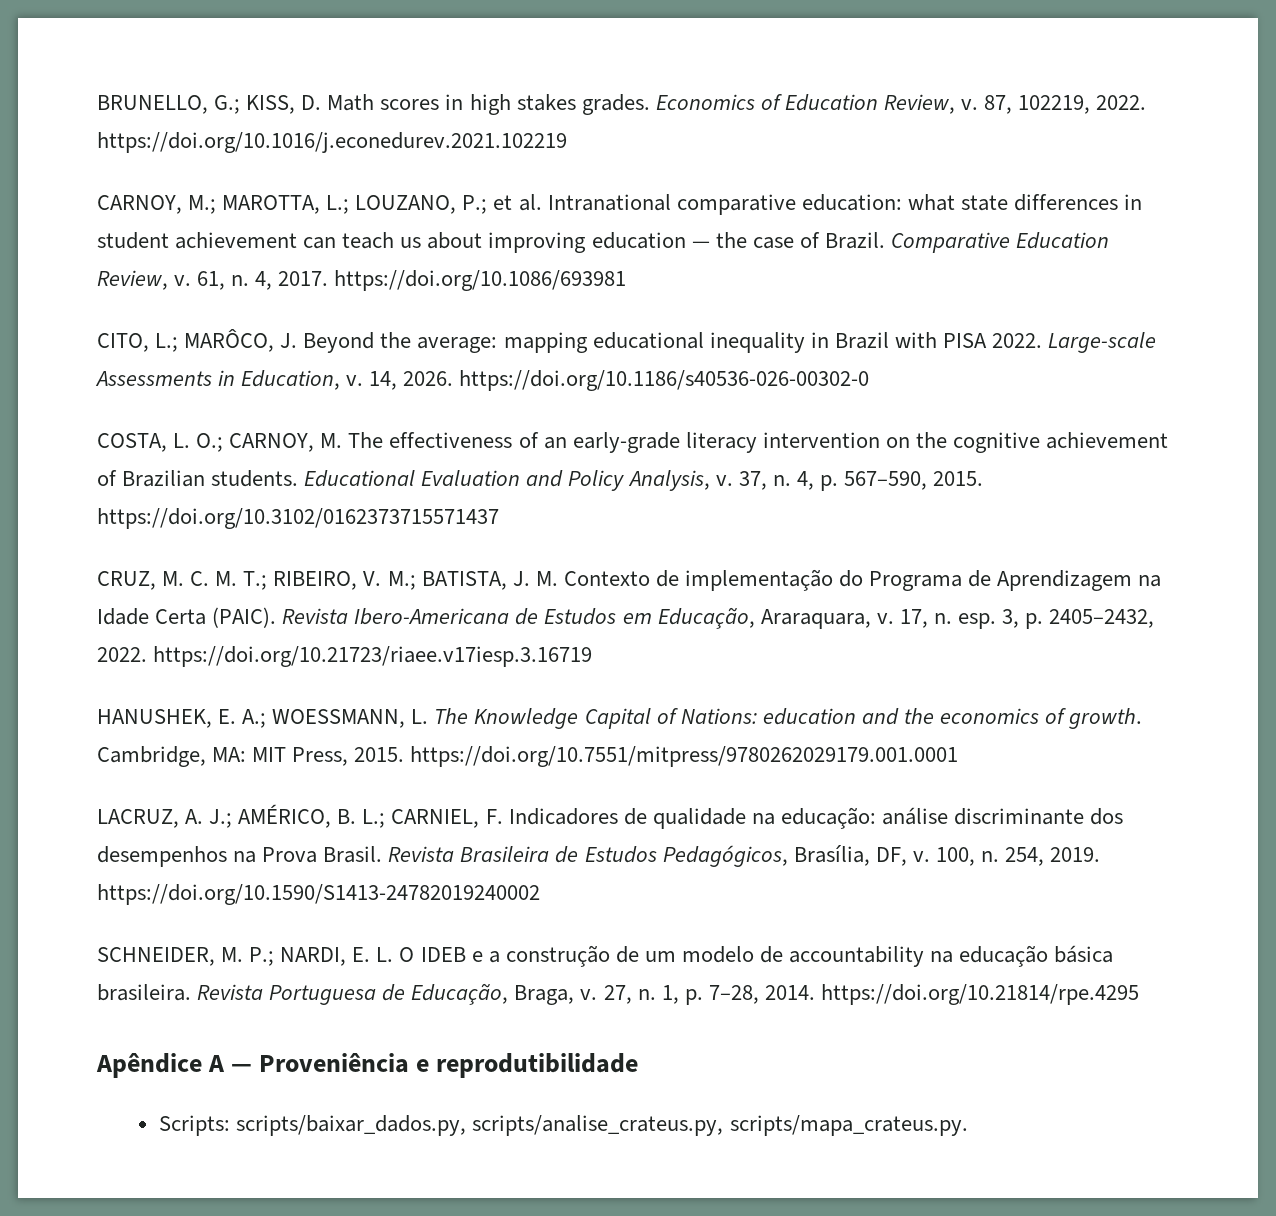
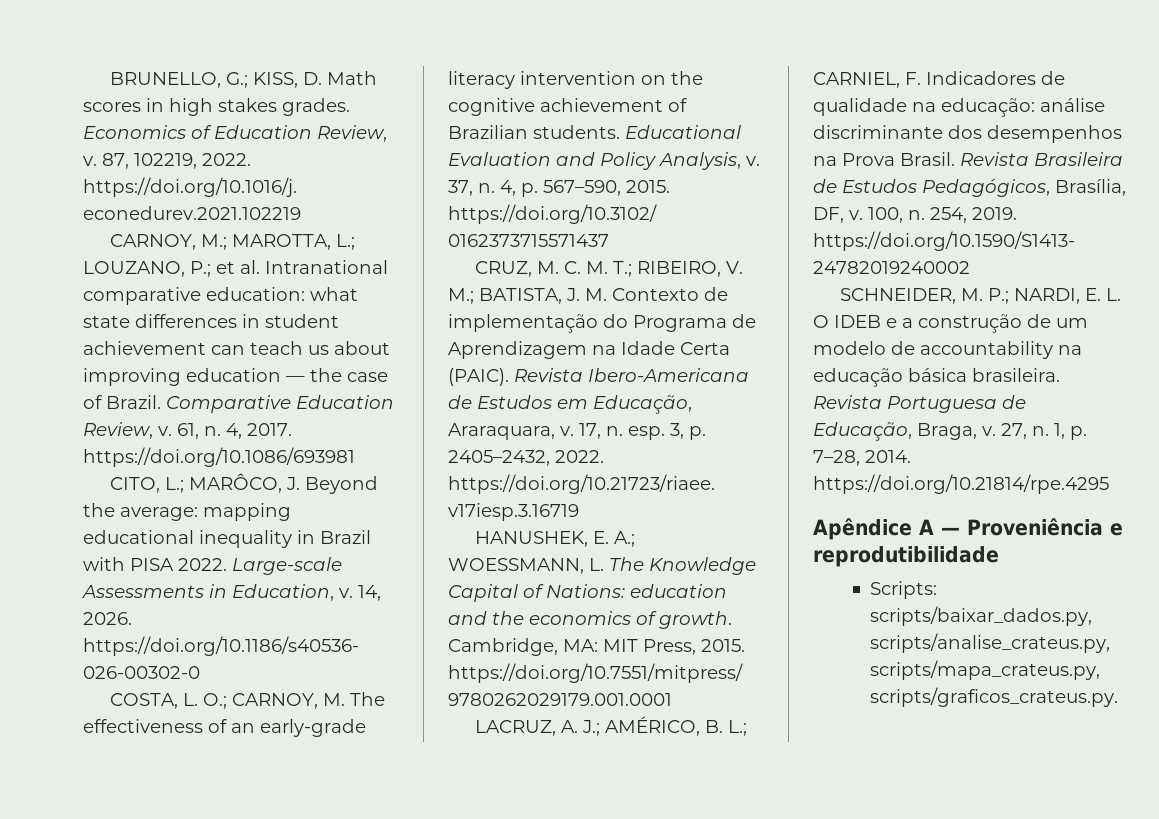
- Scripts: scripts/baixar_dados.py, scripts/analise_crateus.py, scripts/mapa_crateus.py.
+ Scripts: scripts/baixar_dados.py, scripts/analise_crateus.py, scripts/mapa_crateus.py, scripts/graficos_crateus.py.

